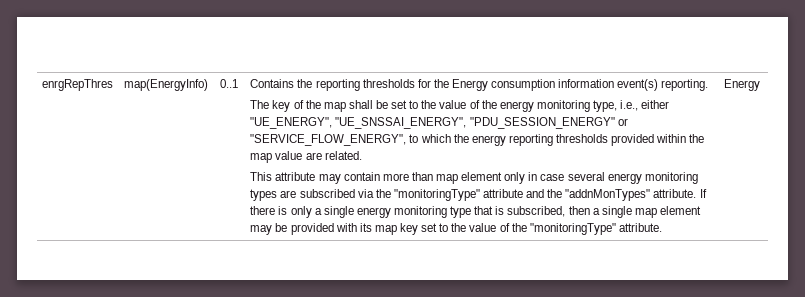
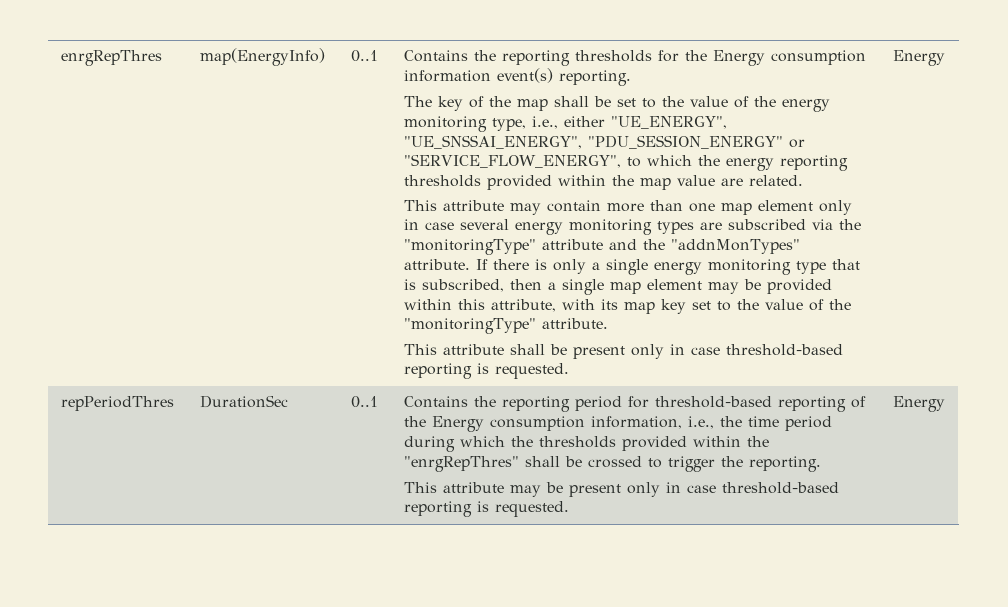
- This attribute may contain more than map element only in case several energy monitoring types are subscribed via the "monitoringType" attribute and the "addnMonTypes" attribute.
+ This attribute may contain more than one map element only in case several energy monitoring types are subscribed via the "monitoringType" attribute and the "addnMonTypes" attribute.
- If there is only a single energy monitoring type that is subscribed, then a single map element may be provided with its map key set to the value of the "monitoringType" attribute.
+ If there is only a single energy monitoring type that is subscribed, then a single map element may be provided within this attribute, with its map key set to the value of the "monitoringType" attribute.
+ This attribute shall be present only in case threshold-based reporting is requested. | Energy
+ repPeriodThres | DurationSec | 0..1 | Contains the reporting period for threshold-based reporting of the Energy consumption information, i.e., the time period during which the thresholds provided within the "enrgRepThres" shall be crossed to trigger the reporting.
+ This attribute may be present only in case threshold-based reporting is requested.

